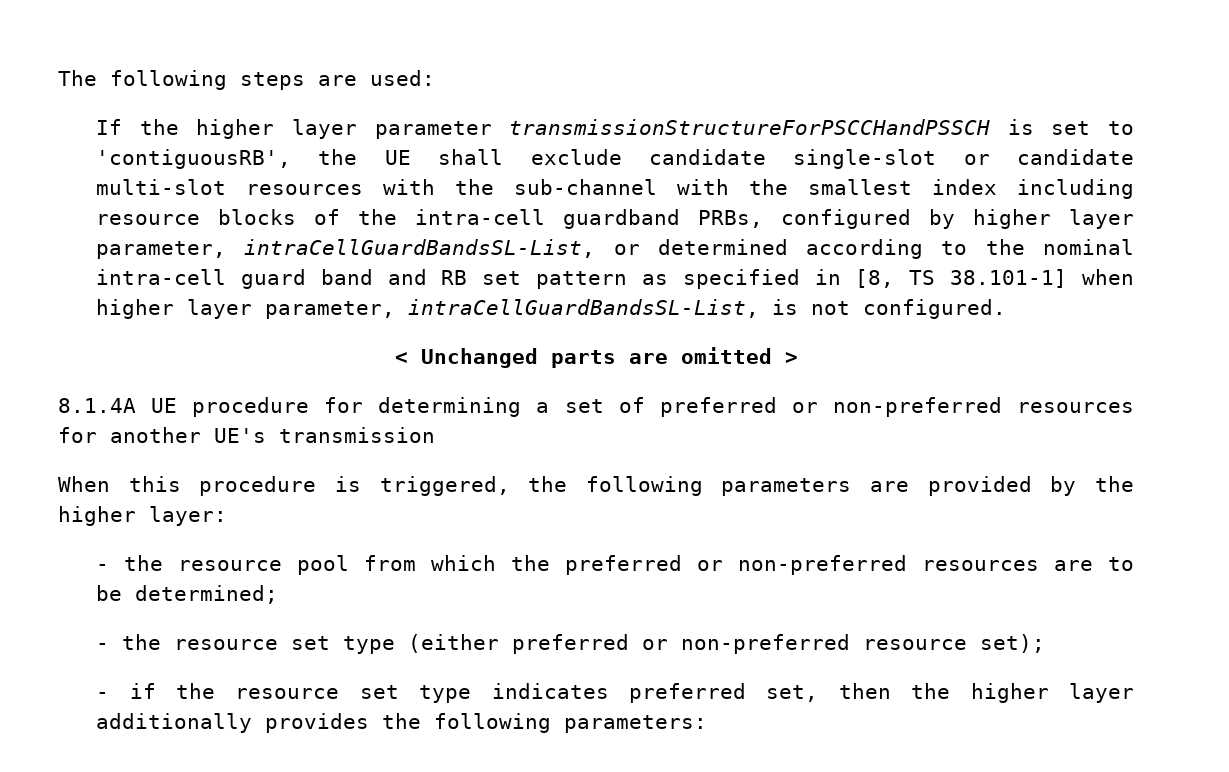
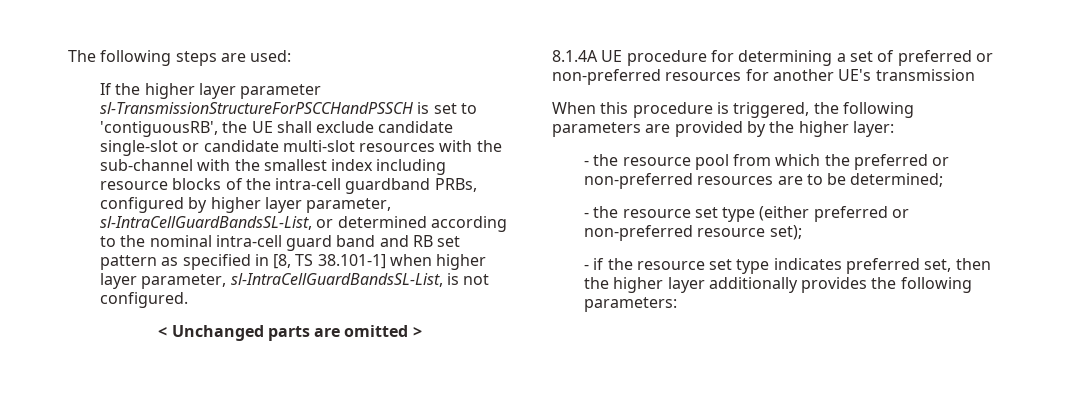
- If the higher layer parameter transmissionStructureForPSCCHandPSSCH is set to 'contiguousRB', the UE shall exclude candidate single-slot or candidate multi-slot resources with the sub-channel with the smallest index including resource blocks of the intra-cell guardband PRBs, configured by higher layer parameter, intraCellGuardBandsSL-List, or determined according to the nominal intra-cell guard band and RB set pattern as specified in [8, TS 38.101-1] when higher layer parameter, intraCellGuardBandsSL-List, is not configured.
+ If the higher layer parameter sl-TransmissionStructureForPSCCHandPSSCH is set to 'contiguousRB', the UE shall exclude candidate single-slot or candidate multi-slot resources with the sub-channel with the smallest index including resource blocks of the intra-cell guardband PRBs, configured by higher layer parameter, sl-IntraCellGuardBandsSL-List, or determined according to the nominal intra-cell guard band and RB set pattern as specified in [8, TS 38.101-1] when higher layer parameter, sl-IntraCellGuardBandsSL-List, is not configured.

